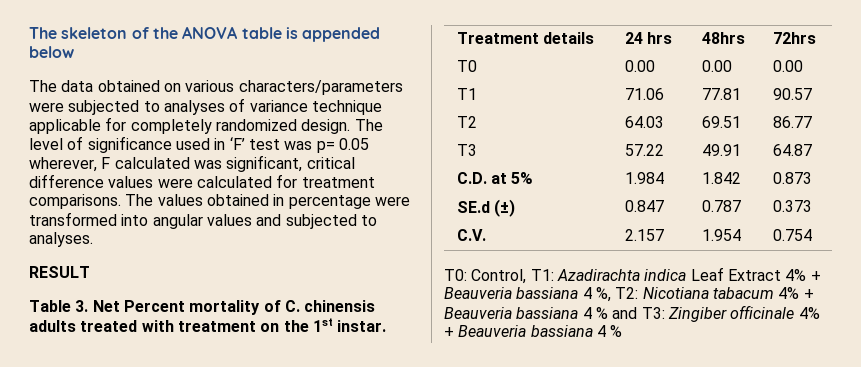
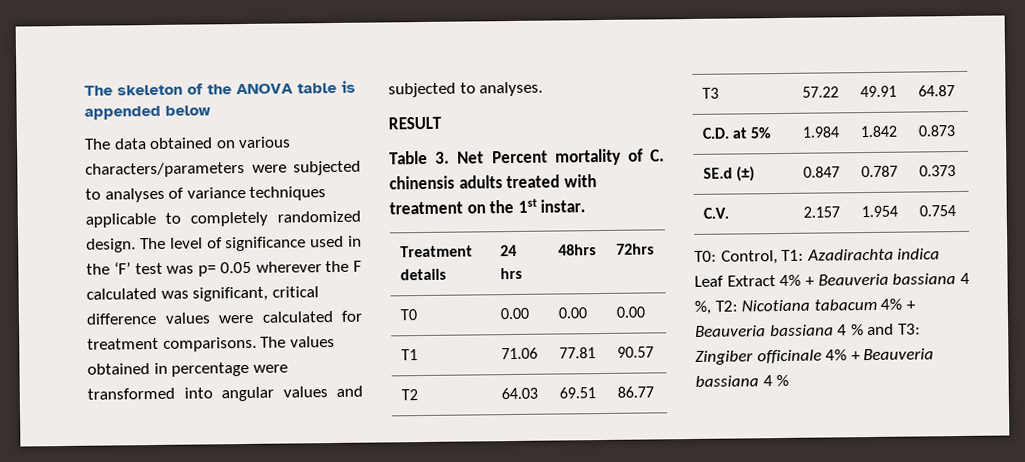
- The data obtained on various characters/parameters were subjected to analyses of variance technique applicable for completely randomized design.
+ The data obtained on various characters/parameters were subjected to analyses of variance techniques applicable to completely randomized design.
- The level of significance used in ‘F’ test was p= 0.05 wherever, F calculated was significant, critical difference values were calculated for treatment comparisons.
+ The level of significance used in the ‘F’ test was p= 0.05 wherever the F calculated was significant, critical difference values were calculated for treatment comparisons.

